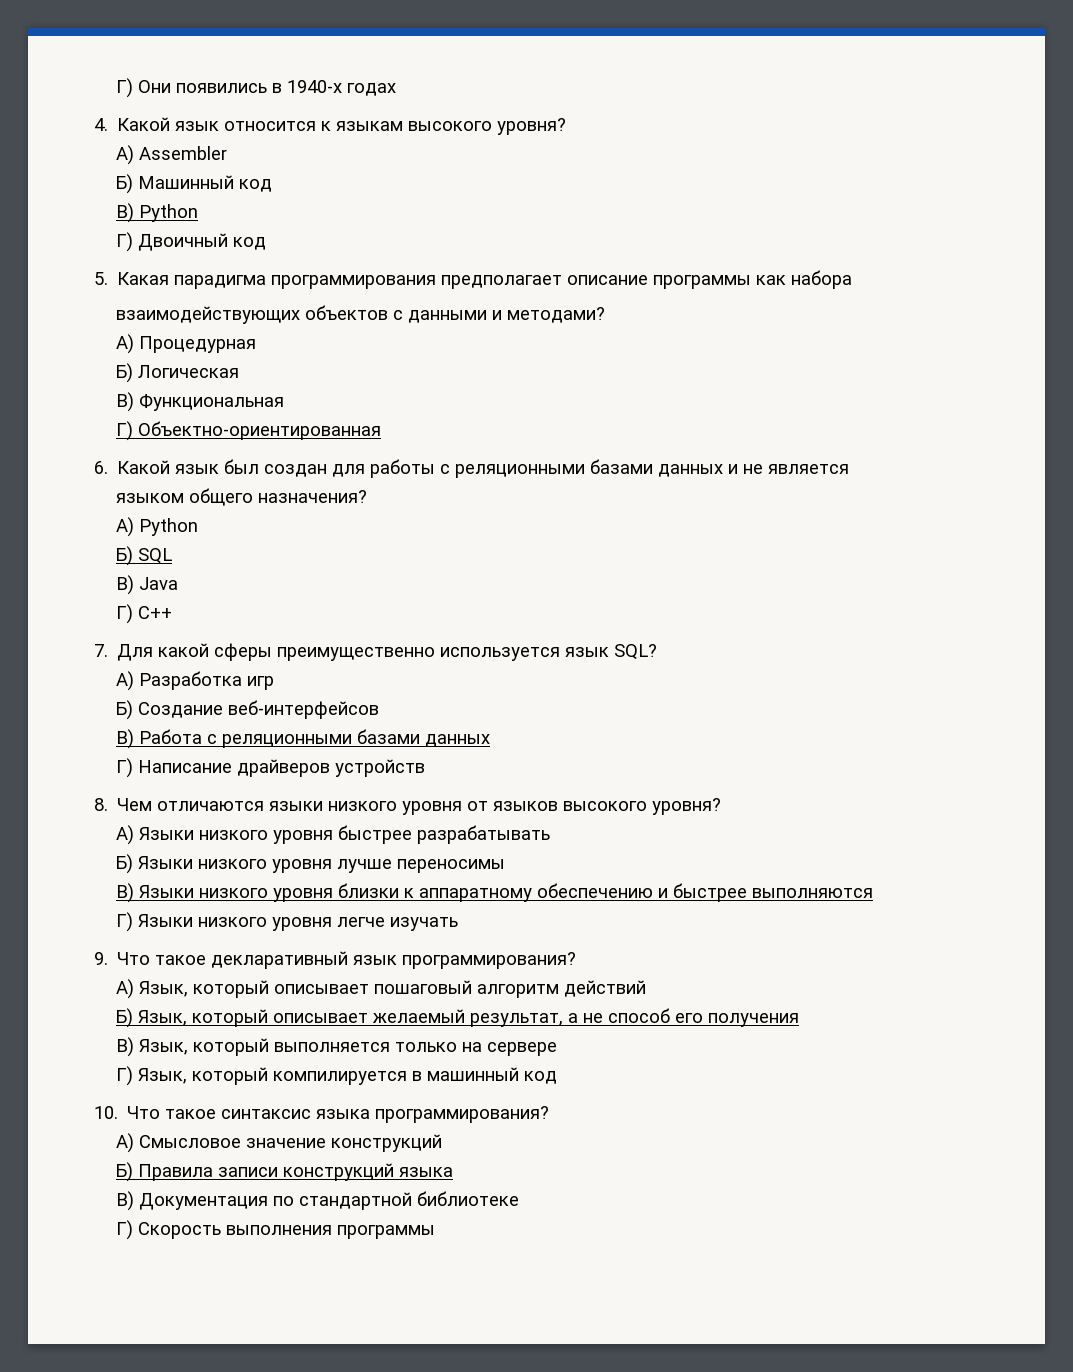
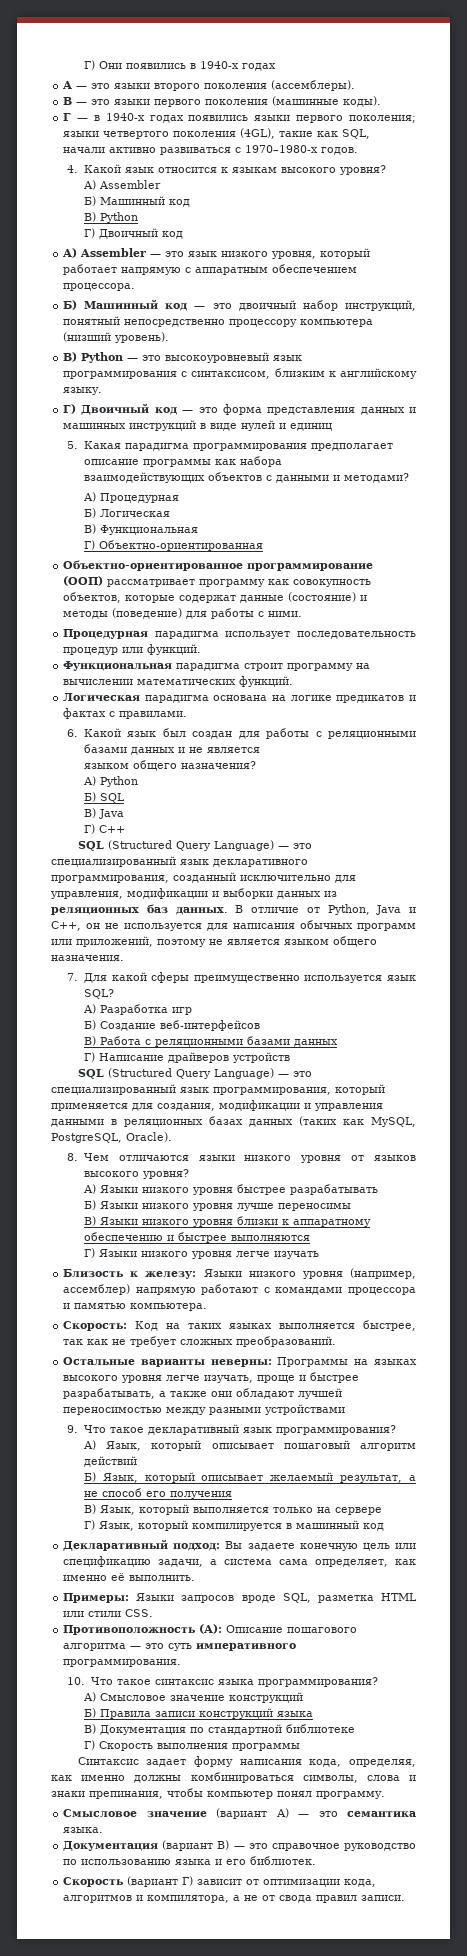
+ А — это языки второго поколения (ассемблеры).
+ В — это языки первого поколения (машинные коды).
+ Г — в 1940-х годах появились языки первого поколения; языки четвертого поколения (4GL), такие как SQL, начали активно развиваться с 1970–1980-х годов.
+ А) Assembler — это язык низкого уровня, который работает напрямую с аппаратным обеспечением процессора.
+ Б) Машинный код — это двоичный набор инструкций, понятный непосредственно процессору компьютера (низший уровень).
+ В) Python — это высокоуровневый язык программирования с синтаксисом, близким к английскому языку.
+ Г) Двоичный код — это форма представления данных и машинных инструкций в виде нулей и единиц
+ Объектно-ориентированное программирование (ООП) рассматривает программу как совокупность объектов, которые содержат данные (состояние) и методы (поведение) для работы с ними.
+ Процедурная парадигма использует последовательность процедур или функций.
+ Функциональная парадигма строит программу на вычислении математических функций.
+ Логическая парадигма основана на логике предикатов и фактах с правилами.
+ SQL (Structured Query Language) — это специализированный язык декларативного программирования, созданный исключительно для управления, модификации и выборки данных из реляционных баз данных. В отличие от Python, Java и C++, он не используется для написания обычных программ или приложений, поэтому не является языком общего назначения.
+ SQL (Structured Query Language) — это специализированный язык программирования, который применяется для создания, модификации и управления данными в реляционных базах данных (таких как MySQL, PostgreSQL, Oracle).
+ Близость к железу: Языки низкого уровня (например, ассемблер) напрямую работают с командами процессора и памятью компьютера.
+ Скорость: Код на таких языках выполняется быстрее, так как не требует сложных преобразований.
+ Остальные варианты неверны: Программы на языках высокого уровня легче изучать, проще и быстрее разрабатывать, а также они обладают лучшей переносимостью между разными устройствами
+ Декларативный подход: Вы задаете конечную цель или спецификацию задачи, а система сама определяет, как именно её выполнить.
+ Примеры: Языки запросов вроде SQL, разметка HTML или стили CSS.
+ Противоположность (А): Описание пошагового алгоритма — это суть императивного программирования.
+ Синтаксис задает форму написания кода, определяя, как именно должны комбинироваться символы, слова и знаки препинания, чтобы компьютер понял программу.
+ Смысловое значение (вариант А) — это семантика языка.
+ Документация (вариант В) — это справочное руководство по использованию языка и его библиотек.
+ Скорость (вариант Г) зависит от оптимизации кода, алгоритмов и компилятора, а не от свода правил записи.

